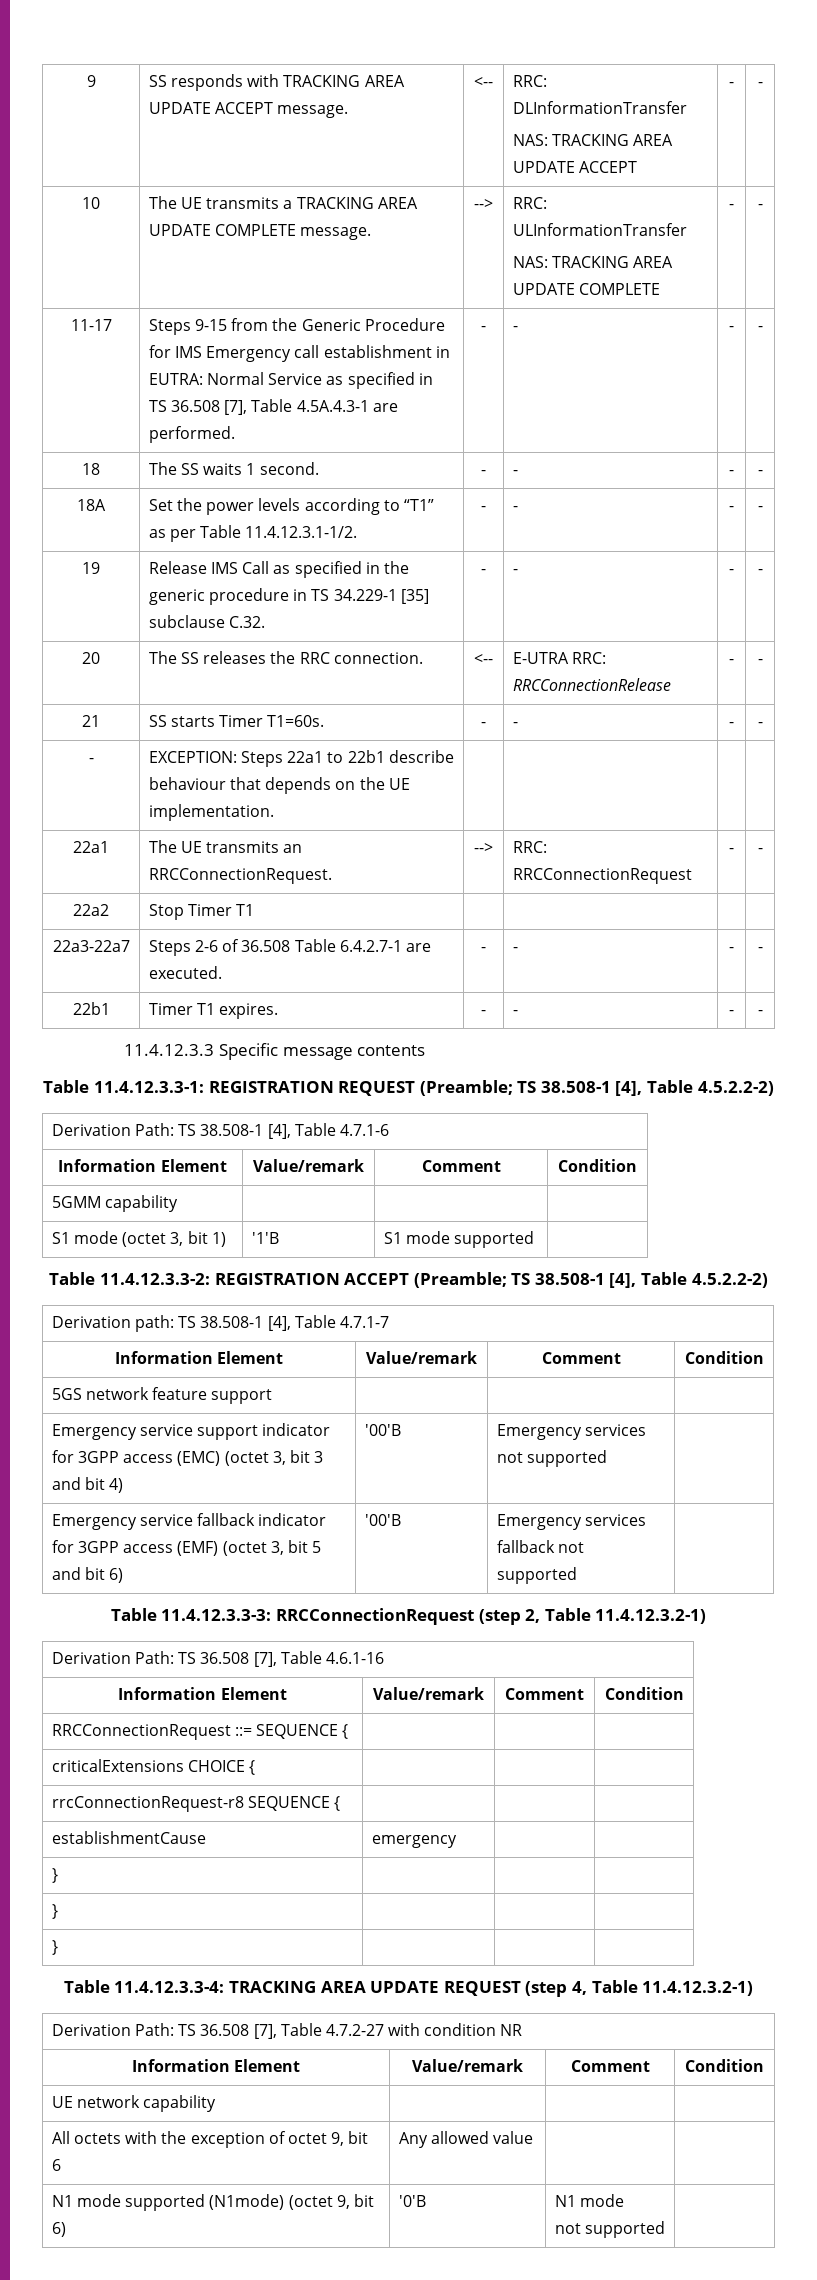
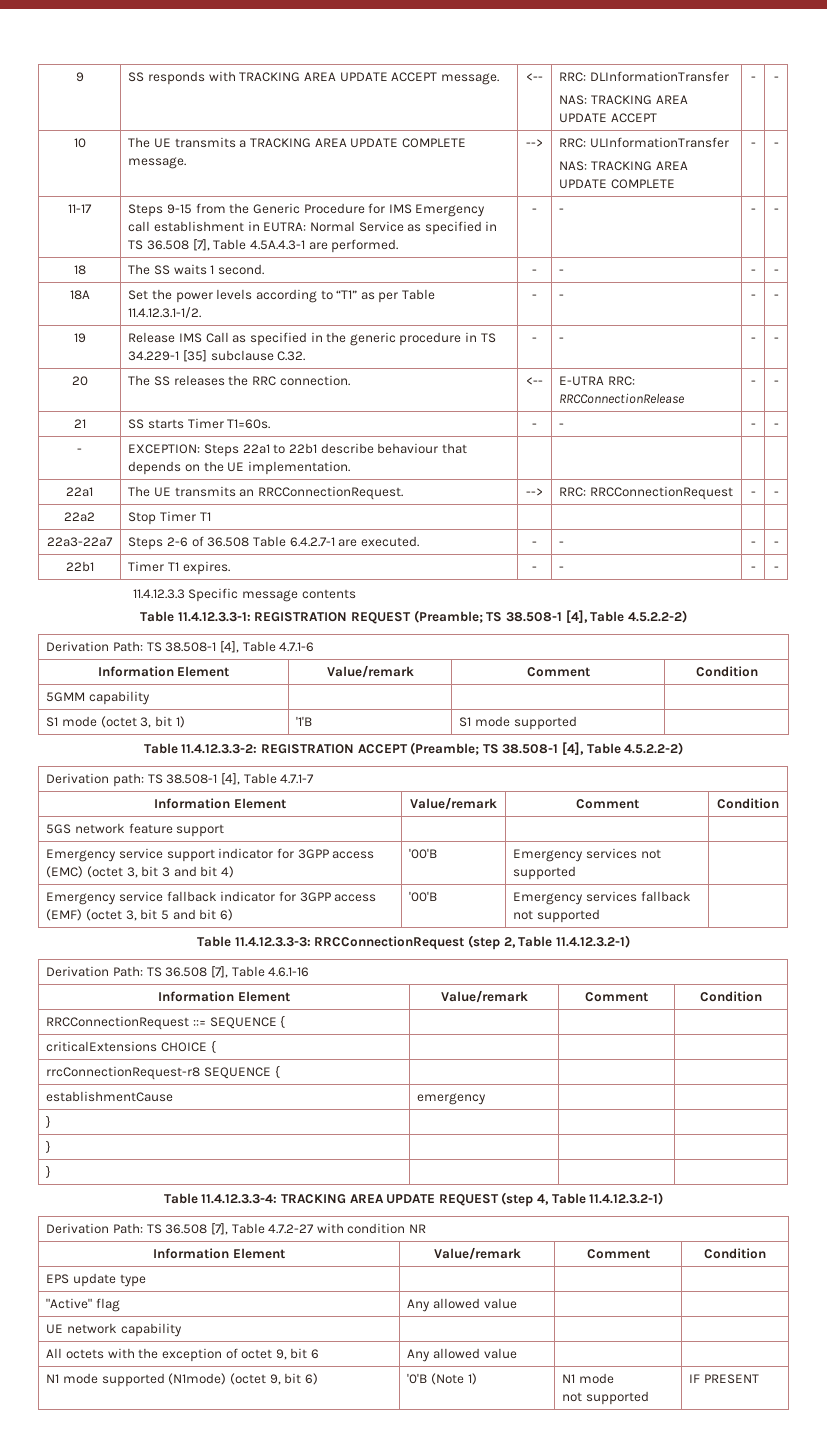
+ EPS update type | | |
+ "Active" flag | Any allowed value | |
- N1 mode supported (N1mode) (octet 9, bit 6) | '0'B | N1 mode
- not supported |
+ N1 mode supported (N1mode) (octet 9, bit 6) | '0'B (Note 1) | N1 mode
+ not supported | IF PRESENT

